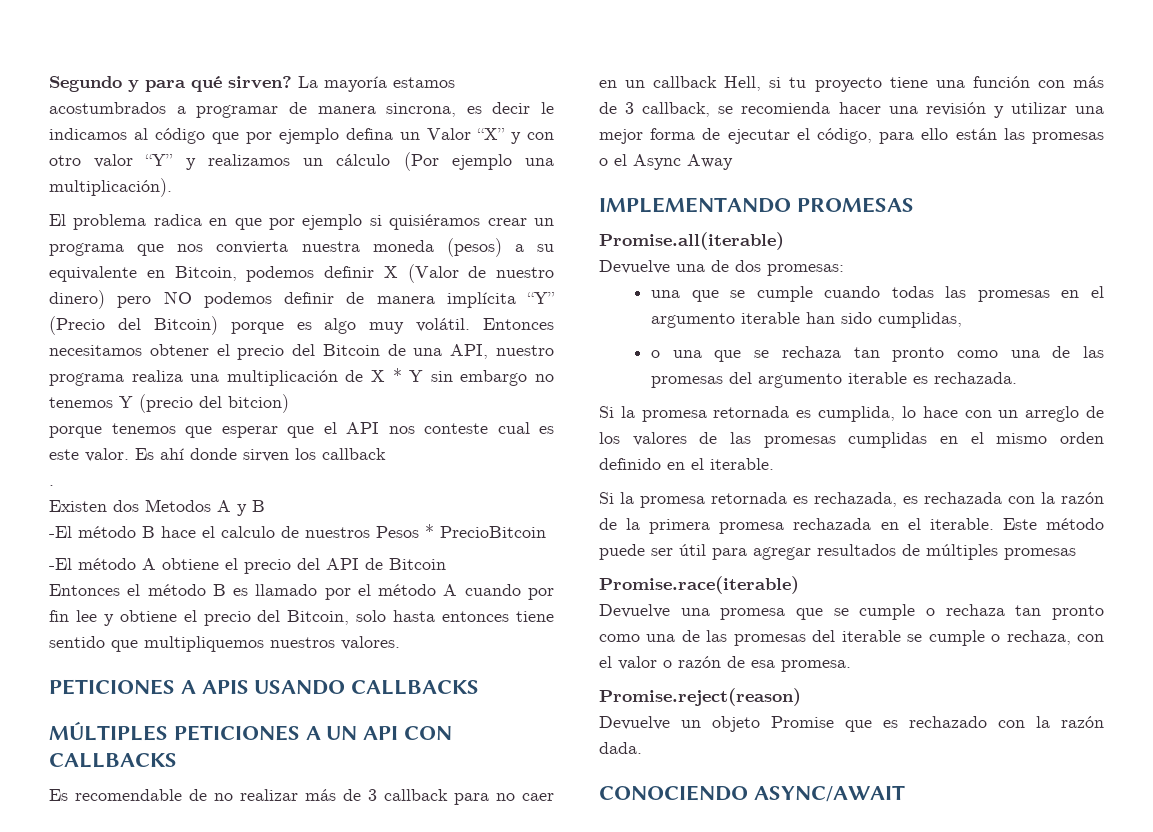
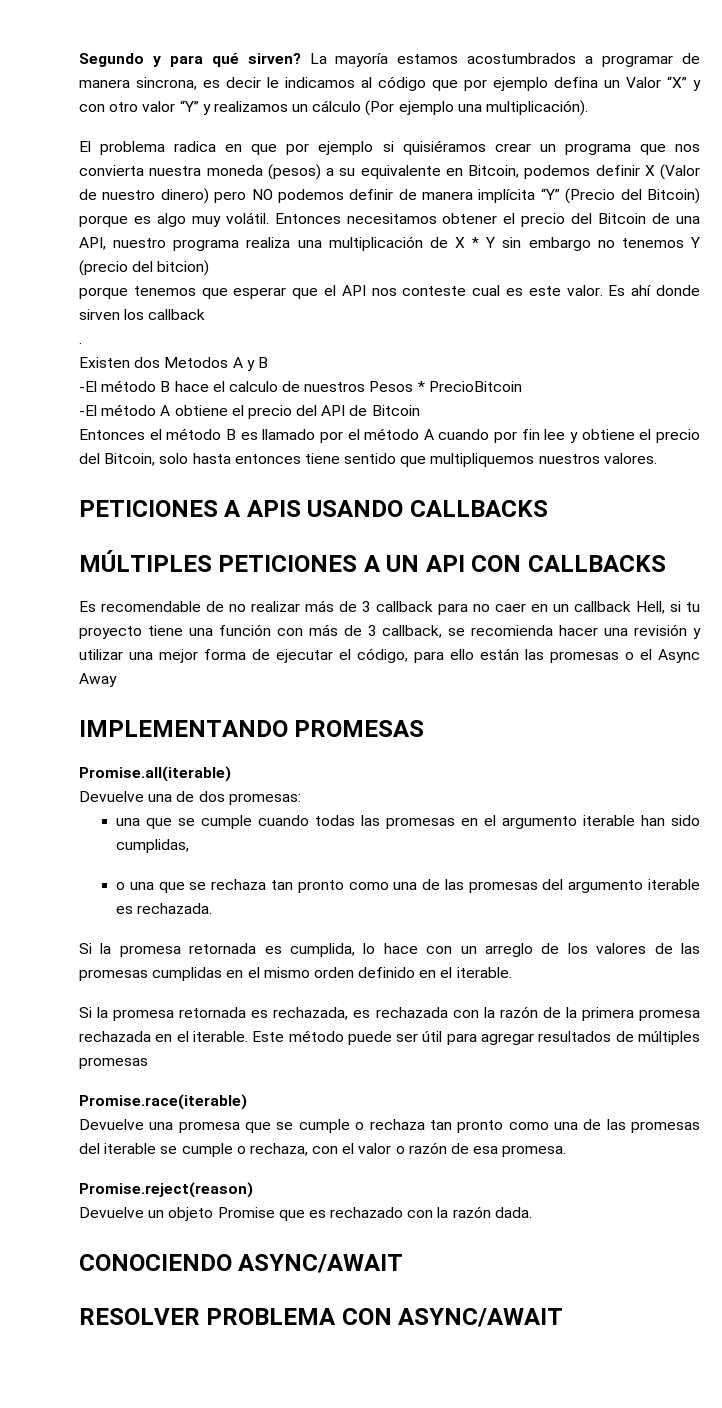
+ RESOLVER PROBLEMA CON ASYNC/AWAIT

